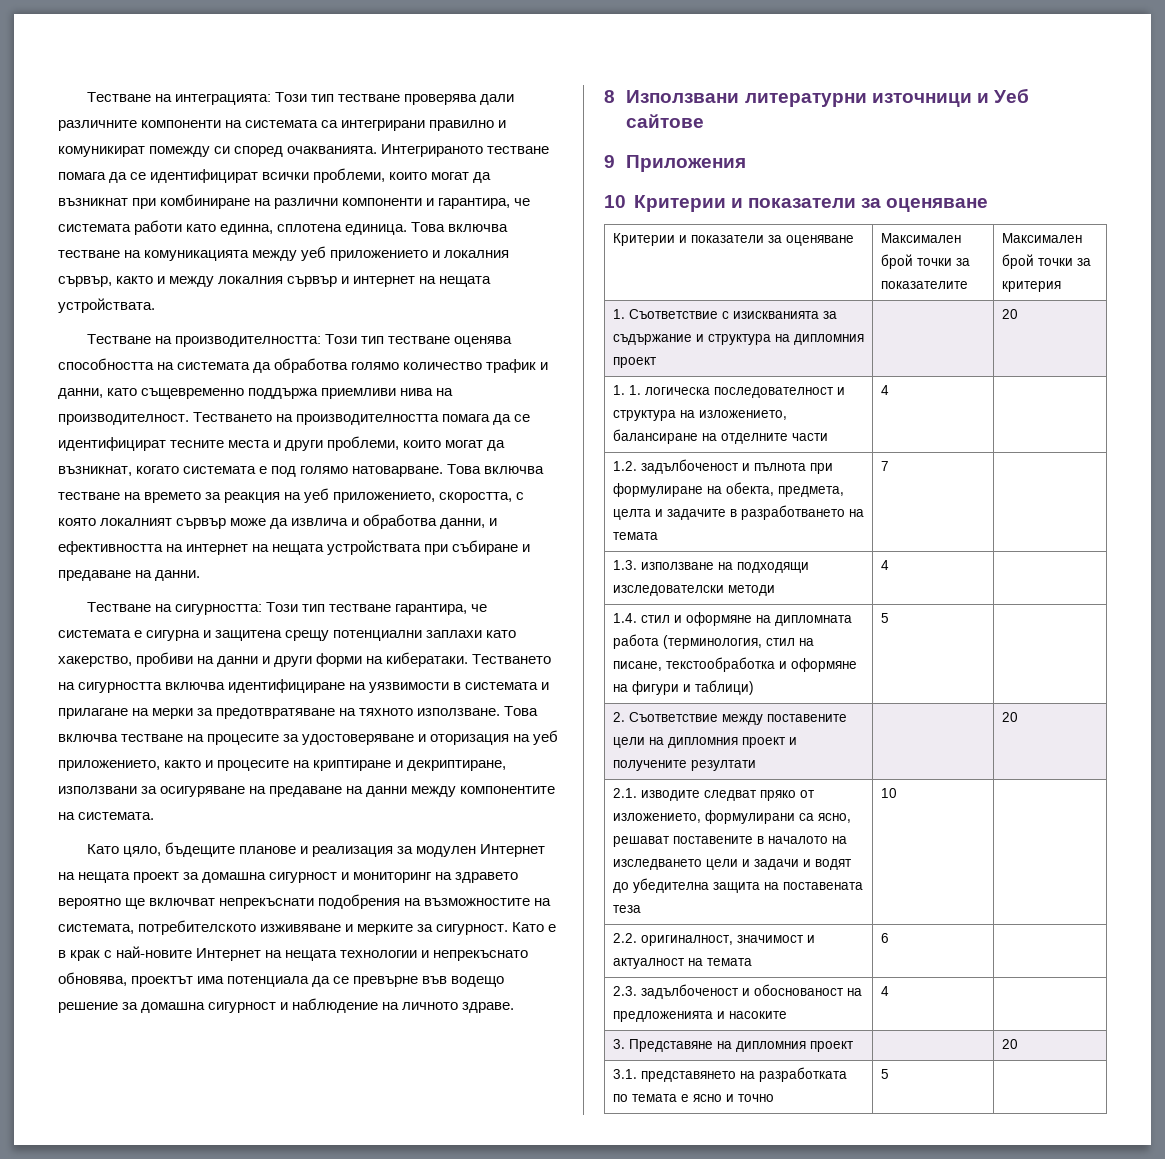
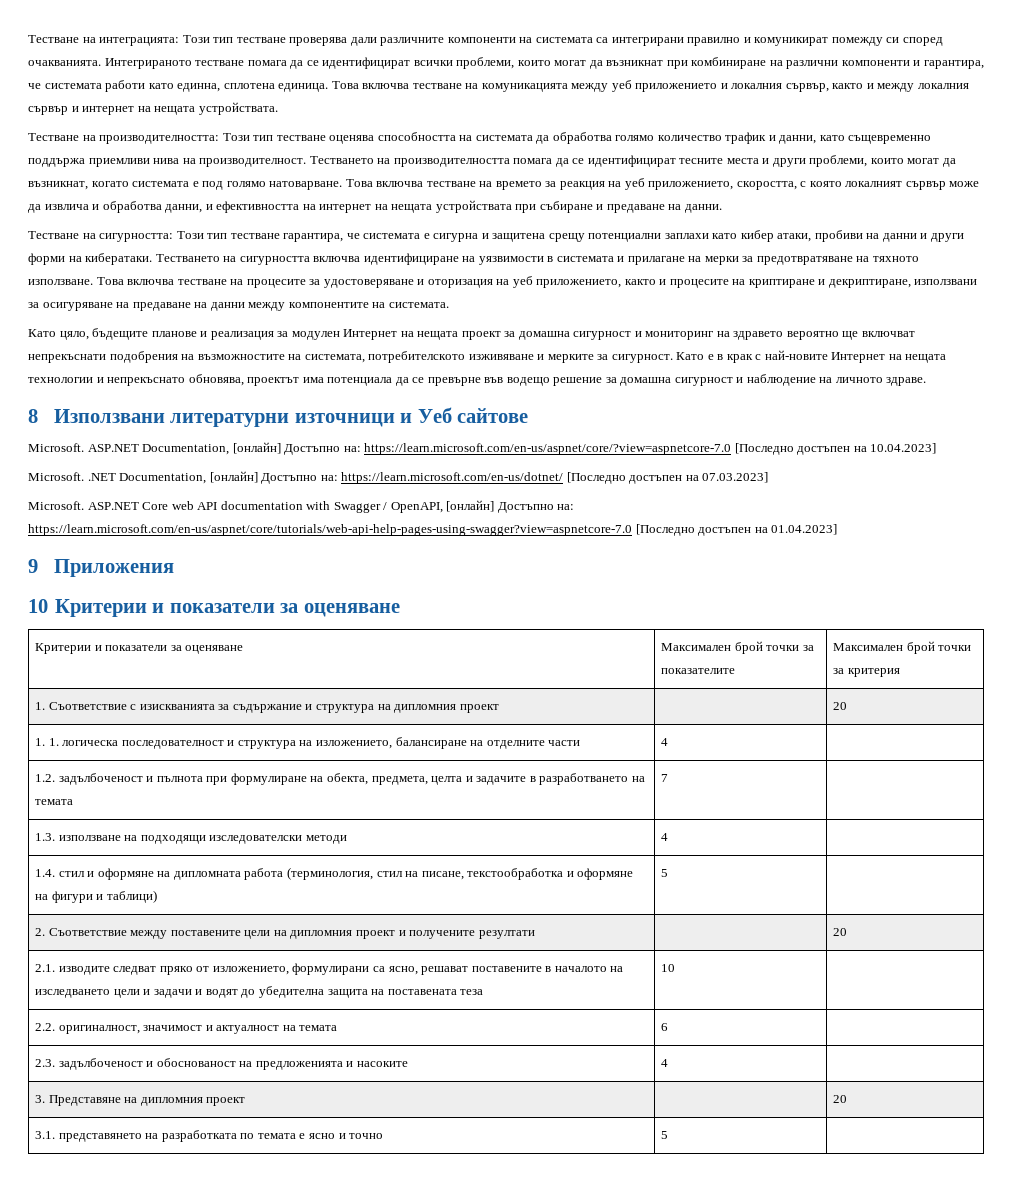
- Тестване на сигурността: Този тип тестване гарантира, че системата е сигурна и защитена срещу потенциални заплахи като хакерство, пробиви на данни и други форми на кибератаки.
+ Тестване на сигурността: Този тип тестване гарантира, че системата е сигурна и защитена срещу потенциални заплахи като кибер атаки, пробиви на данни и други форми на кибератаки.
+ Microsoft. ASP.NET Documentation, [онлайн] Достъпно на: https://learn.microsoft.com/en-us/aspnet/core/?view=aspnetcore-7.0 [Последно достъпен на 10.04.2023]
+ Microsoft. .NET Documentation, [онлайн] Достъпно на: https://learn.microsoft.com/en-us/dotnet/ [Последно достъпен на 07.03.2023]
+ Microsoft. ASP.NET Core web API documentation with Swagger / OpenAPI, [онлайн] Достъпно на: https://learn.microsoft.com/en-us/aspnet/core/tutorials/web-api-help-pages-using-swagger?view=aspnetcore-7.0 [Последно достъпен на 01.04.2023]

